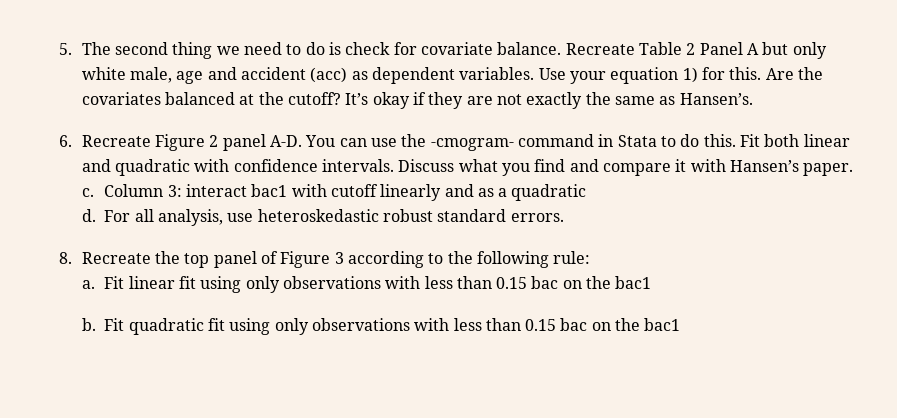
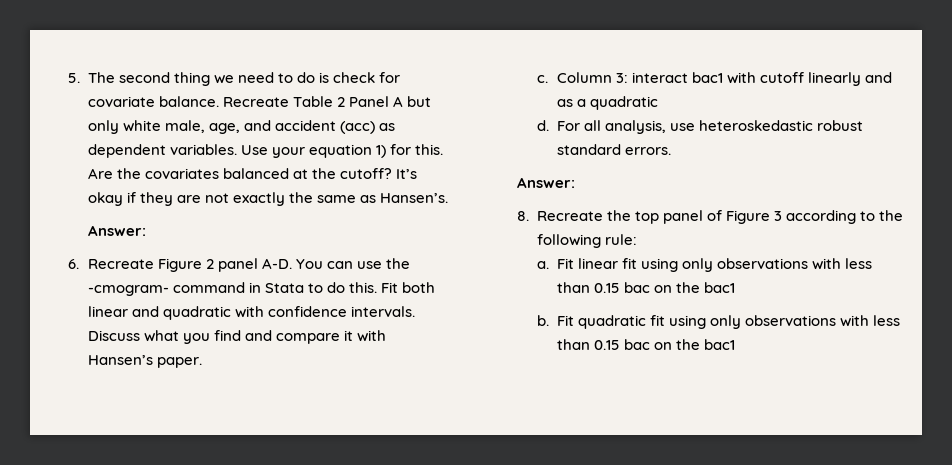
- Recreate Table 2 Panel A but only white male, age and accident (acc) as dependent variables.
+ Recreate Table 2 Panel A but only white male, age, and accident (acc) as dependent variables.
  It’s okay if they are not exactly the same as Hansen’s.
+ Answer:
  For all analysis, use heteroskedastic robust standard errors.
+ Answer:

